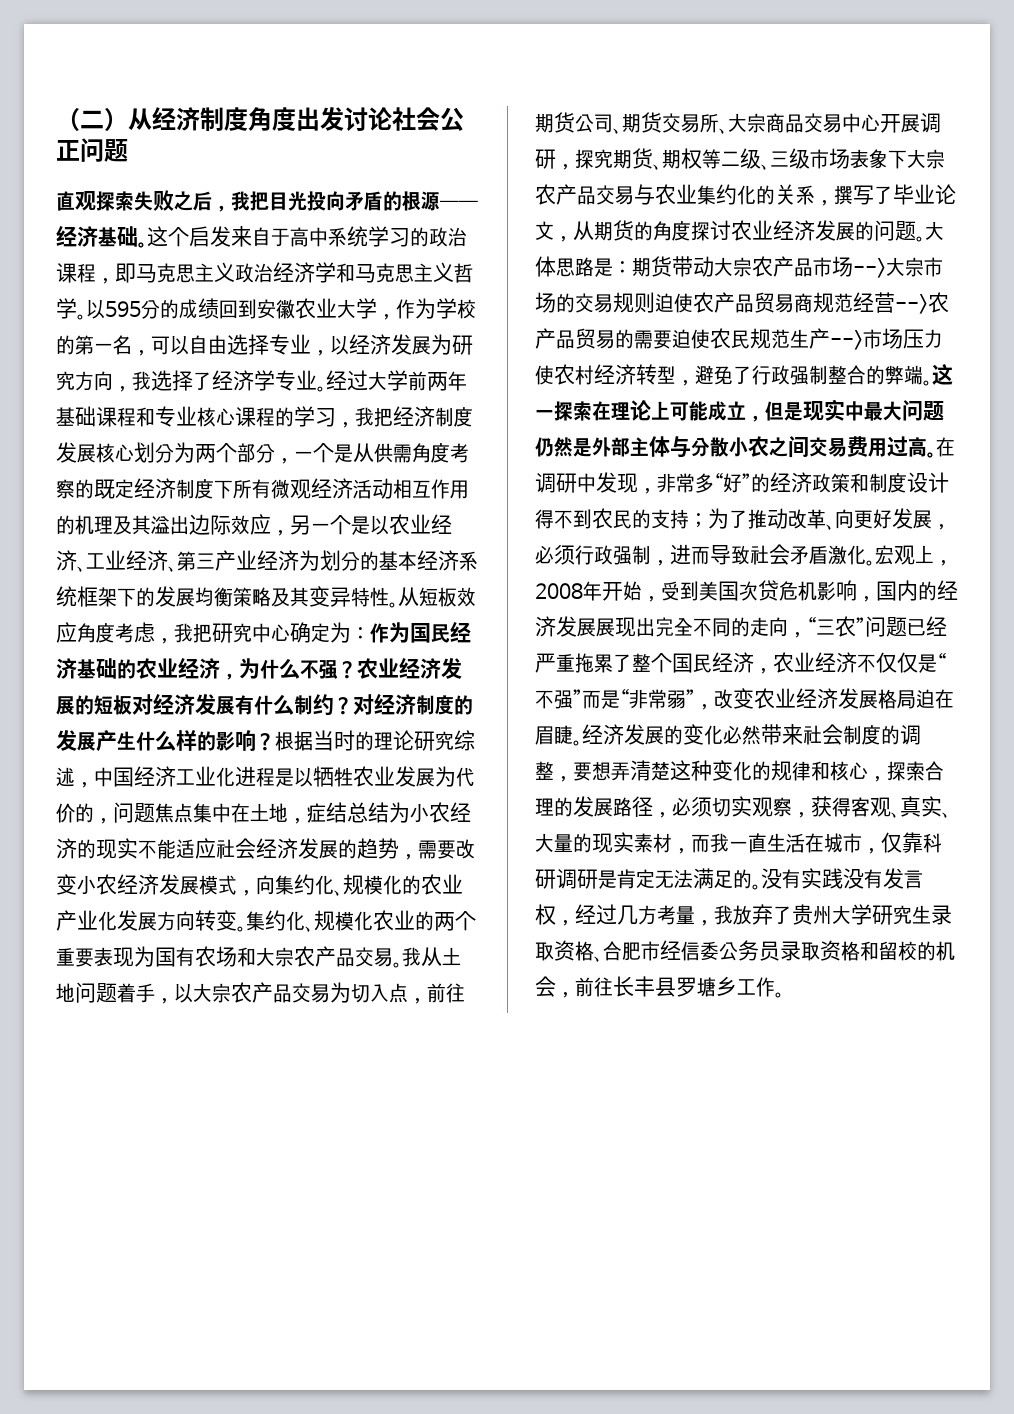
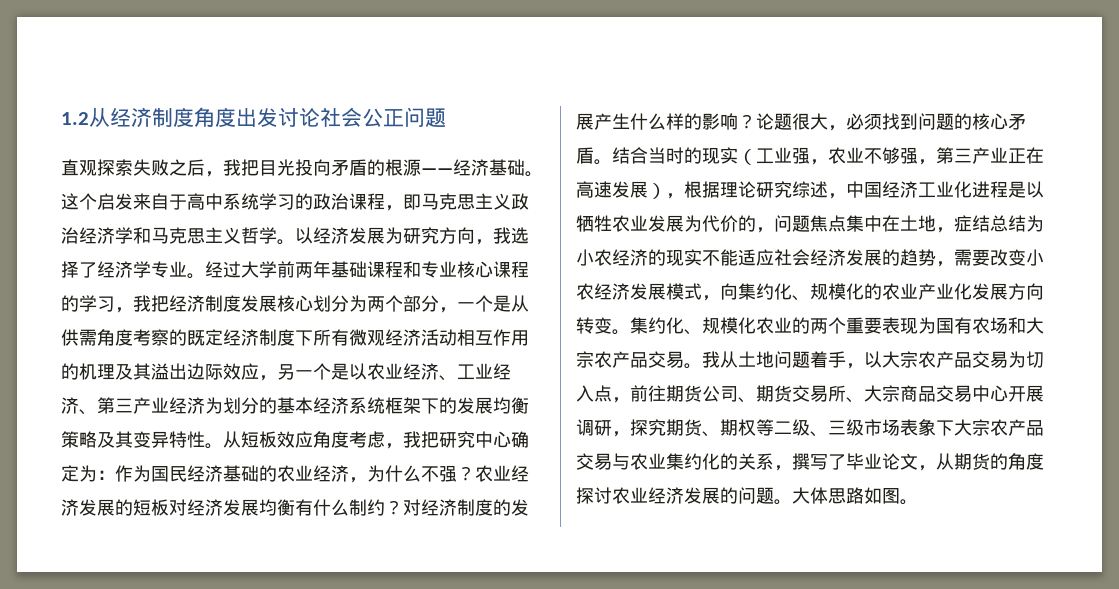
- （二）从经济制度角度出发讨论社会公正问题
+ 1.2从经济制度角度出发讨论社会公正问题
- 以595分的成绩回到安徽农业大学，作为学校的第一名，可以自由选择专业，以经济发展为研究方向，我选择了经济学专业。
+ 以经济发展为研究方向，我选择了经济学专业。
- 农业经济发展的短板对经济发展有什么制约？
+ 农业经济发展的短板对经济发展均衡有什么制约？
- 根据当时的理论研究综述，中国经济工业化进程是以牺牲农业发展为代价的，问题焦点集中在土地，症结总结为小农经济的现实不能适应社会经济发展的趋势，需要改变小农经济发展模式，向集约化、规模化的农业产业化发展方向转变。
+ 论题很大，必须找到问题的核心矛盾。结合当时的现实（工业强，农业不够强，第三产业正在高速发展），根据理论研究综述，中国经济工业化进程是以牺牲农业发展为代价的，问题焦点集中在土地，症结总结为小农经济的现实不能适应社会经济发展的趋势，需要改变小农经济发展模式，向集约化、规模化的农业产业化发展方向转变。
- 大体思路是：期货带动大宗农产品市场-->大宗市场的交易规则迫使农产品贸易商规范经营-->农产品贸易的需要迫使农民规范生产-->市场压力使农村经济转型，避免了行政强制整合的弊端。这一探索在理论上可能成立，但是现实中最大问题仍然是外部主体与分散小农之间交易费用过高。在调研中发现，非常多“好”的经济政策和制度设计得不到农民的支持；为了推动改革、向更好发展，必须行政强制，进而导致社会矛盾激化。宏观上，2008年开始，受到美国次贷危机影响，国内的经济发展展现出完全不同的走向，“三农”问题已经严重拖累了整个国民经济，农业经济不仅仅是“不强”而是“非常弱”，改变农业经济发展格局迫在眉睫。经济发展的变化必然带来社会制度的调整，要想弄清楚这种变化的规律和核心，探索合理的发展路径，必须切实观察，获得客观、真实、大量的现实素材，而我一直生活在城市，仅靠科研调研是肯定无法满足的。没有实践没有发言权，经过几方考量，我放弃了贵州大学研究生录取资格、合肥市经信委公务员录取资格和留校的机会，前往长丰县罗塘乡工作。
+ 大体思路如图。

